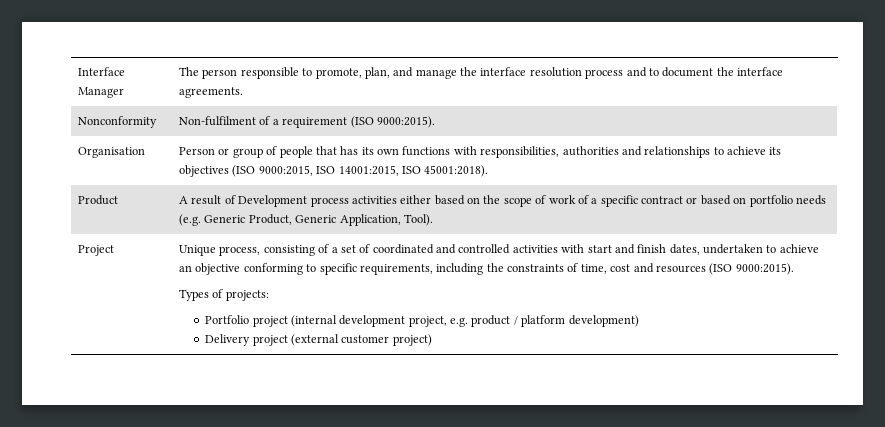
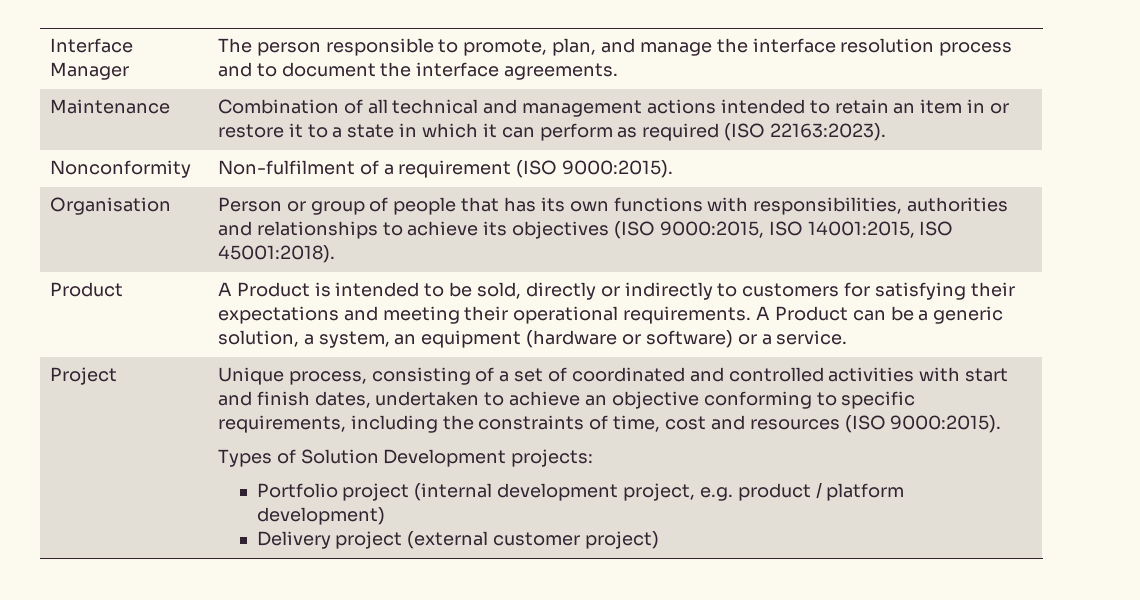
+ Maintenance | Combination of all technical and management actions intended to retain an item in or restore it to a state in which it can perform as required (ISO 22163:2023).
- Product | A result of Development process activities either based on the scope of work of a specific contract or based on portfolio needs (e.g. Generic Product, Generic Application, Tool).
+ Product | A Product is intended to be sold, directly or indirectly to customers for satisfying their expectations and meeting their operational requirements. A Product can be a generic solution, a system, an equipment (hardware or software) or a service.
- Types of projects:
+ Types of Solution Development projects:

